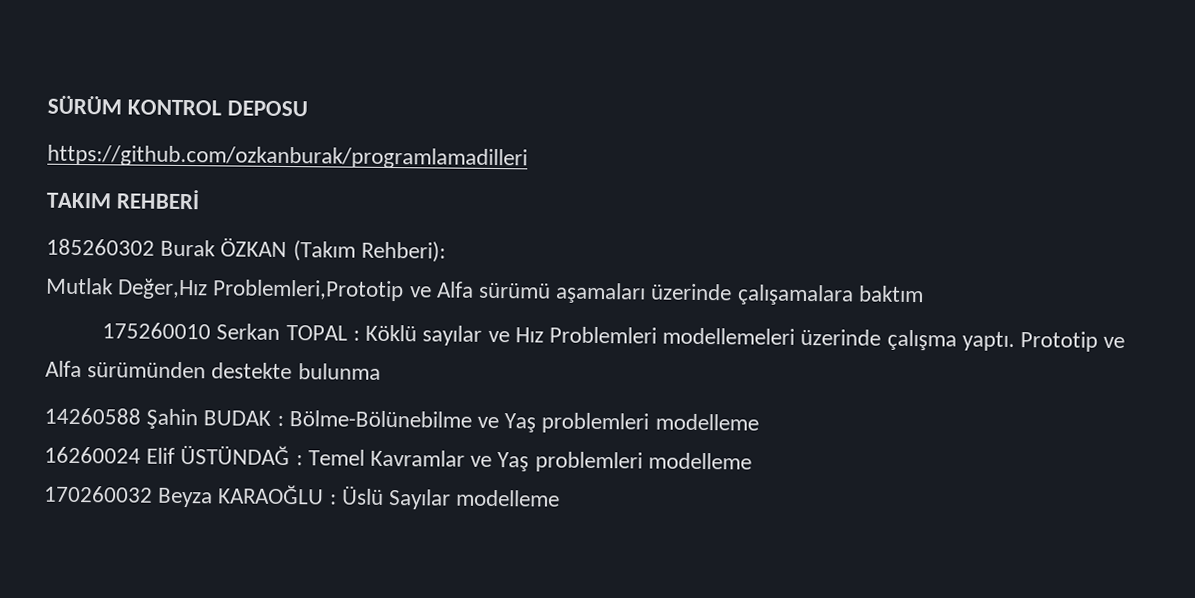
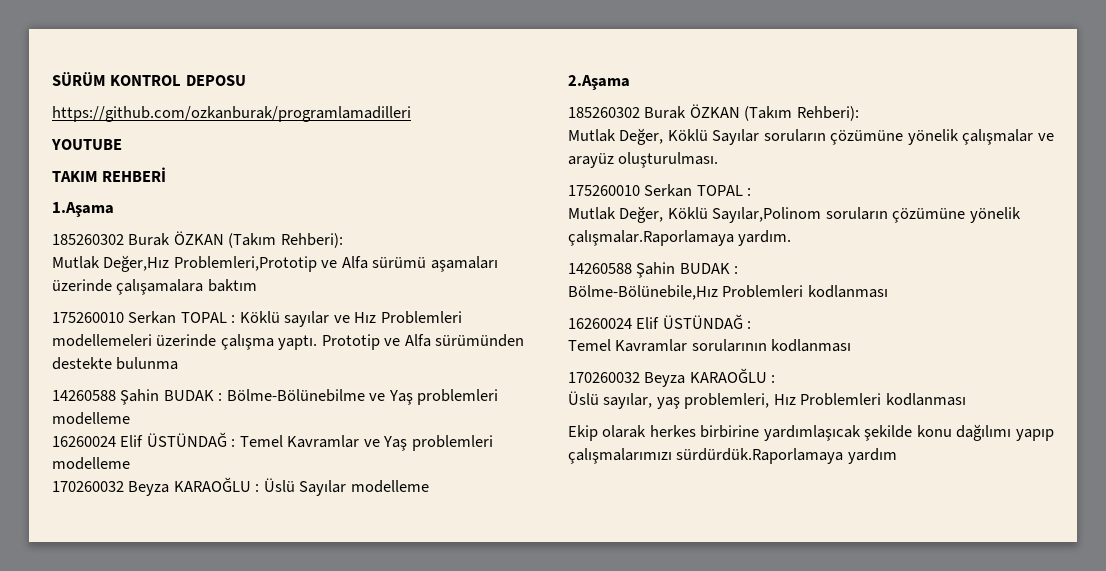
+ YOUTUBE
+ 1.Aşama
+ 2.Aşama
+ 185260302 Burak ÖZKAN (Takım Rehberi):
+ Mutlak Değer, Köklü Sayılar soruların çözümüne yönelik çalışmalar ve arayüz oluşturulması.
+ 175260010 Serkan TOPAL :
+ Mutlak Değer, Köklü Sayılar,Polinom soruların çözümüne yönelik çalışmalar.Raporlamaya yardım.
+ 14260588 Şahin BUDAK :
+ Bölme-Bölünebile,Hız Problemleri kodlanması
+ 16260024 Elif ÜSTÜNDAĞ :
+ Temel Kavramlar sorularının kodlanması
+ 170260032 Beyza KARAOĞLU :
+ Üslü sayılar, yaş problemleri, Hız Problemleri kodlanması
+ Ekip olarak herkes birbirine yardımlaşıcak şekilde konu dağılımı yapıp çalışmalarımızı sürdürdük.Raporlamaya yardım

